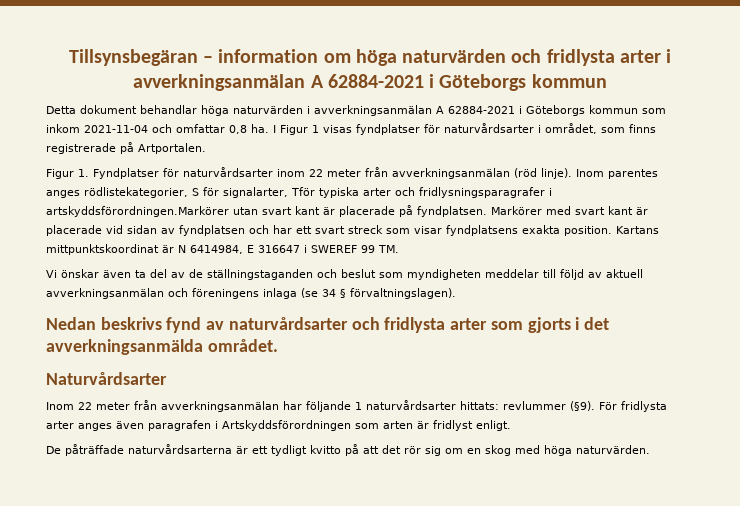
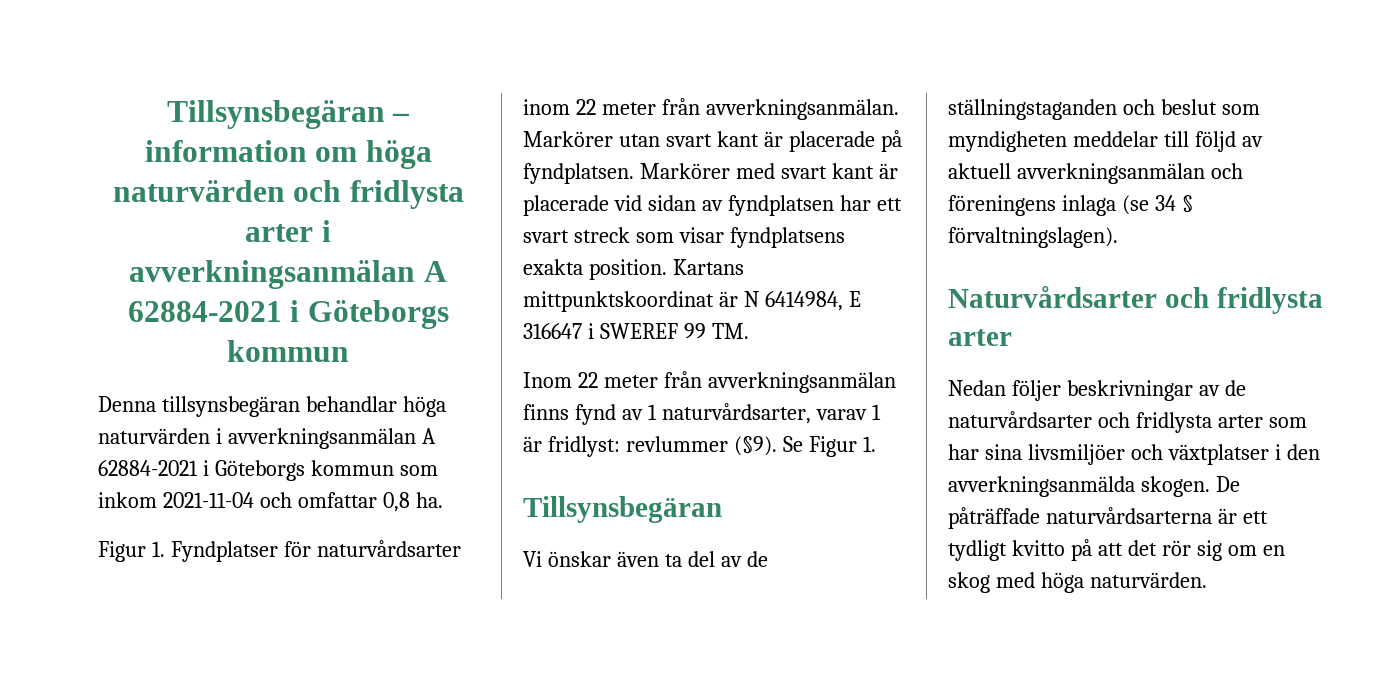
- Detta dokument behandlar höga naturvärden i avverkningsanmälan A 62884-2021 i Göteborgs kommun som inkom 2021-11-04 och omfattar 0,8 ha. I Figur 1 visas fyndplatser för naturvårdsarter i området, som finns registrerade på Artportalen.
+ Denna tillsynsbegäran behandlar höga naturvärden i avverkningsanmälan A 62884-2021 i Göteborgs kommun som inkom 2021-11-04 och omfattar 0,8 ha.
- Figur 1. Fyndplatser för naturvårdsarter inom 22 meter från avverkningsanmälan (röd linje). Inom parentes anges rödlistekategorier, S för signalarter, Tför typiska arter och fridlysningsparagrafer i artskyddsförordningen.Markörer utan svart kant är placerade på fyndplatsen.
+ Figur 1. Fyndplatser för naturvårdsarter inom 22 meter från avverkningsanmälan. Markörer utan svart kant är placerade på fyndplatsen.
- Markörer med svart kant är placerade vid sidan av fyndplatsen och har ett svart streck som visar fyndplatsens exakta position.
+ Markörer med svart kant är placerade vid sidan av fyndplatsen har ett svart streck som visar fyndplatsens exakta position.
+ Inom 22 meter från avverkningsanmälan finns fynd av 1 naturvårdsarter, varav 1 är fridlyst: revlummer (§9). Se Figur 1.
+ Tillsynsbegäran
- Nedan beskrivs fynd av naturvårdsarter och fridlysta arter som gjorts i det avverkningsanmälda området.
- Naturvårdsarter
- Inom 22 meter från avverkningsanmälan har följande 1 naturvårdsarter hittats: revlummer (§9). För fridlysta arter anges även paragrafen i Artskyddsförordningen som arten är fridlyst enligt.
- De påträffade naturvårdsarterna är ett tydligt kvitto på att det rör sig om en skog med höga naturvärden.
+ Naturvårdsarter och fridlysta arter
+ Nedan följer beskrivningar av de naturvårdsarter och fridlysta arter som har sina livsmiljöer och växtplatser i den avverkningsanmälda skogen. De påträffade naturvårdsarterna är ett tydligt kvitto på att det rör sig om en skog med höga naturvärden.

